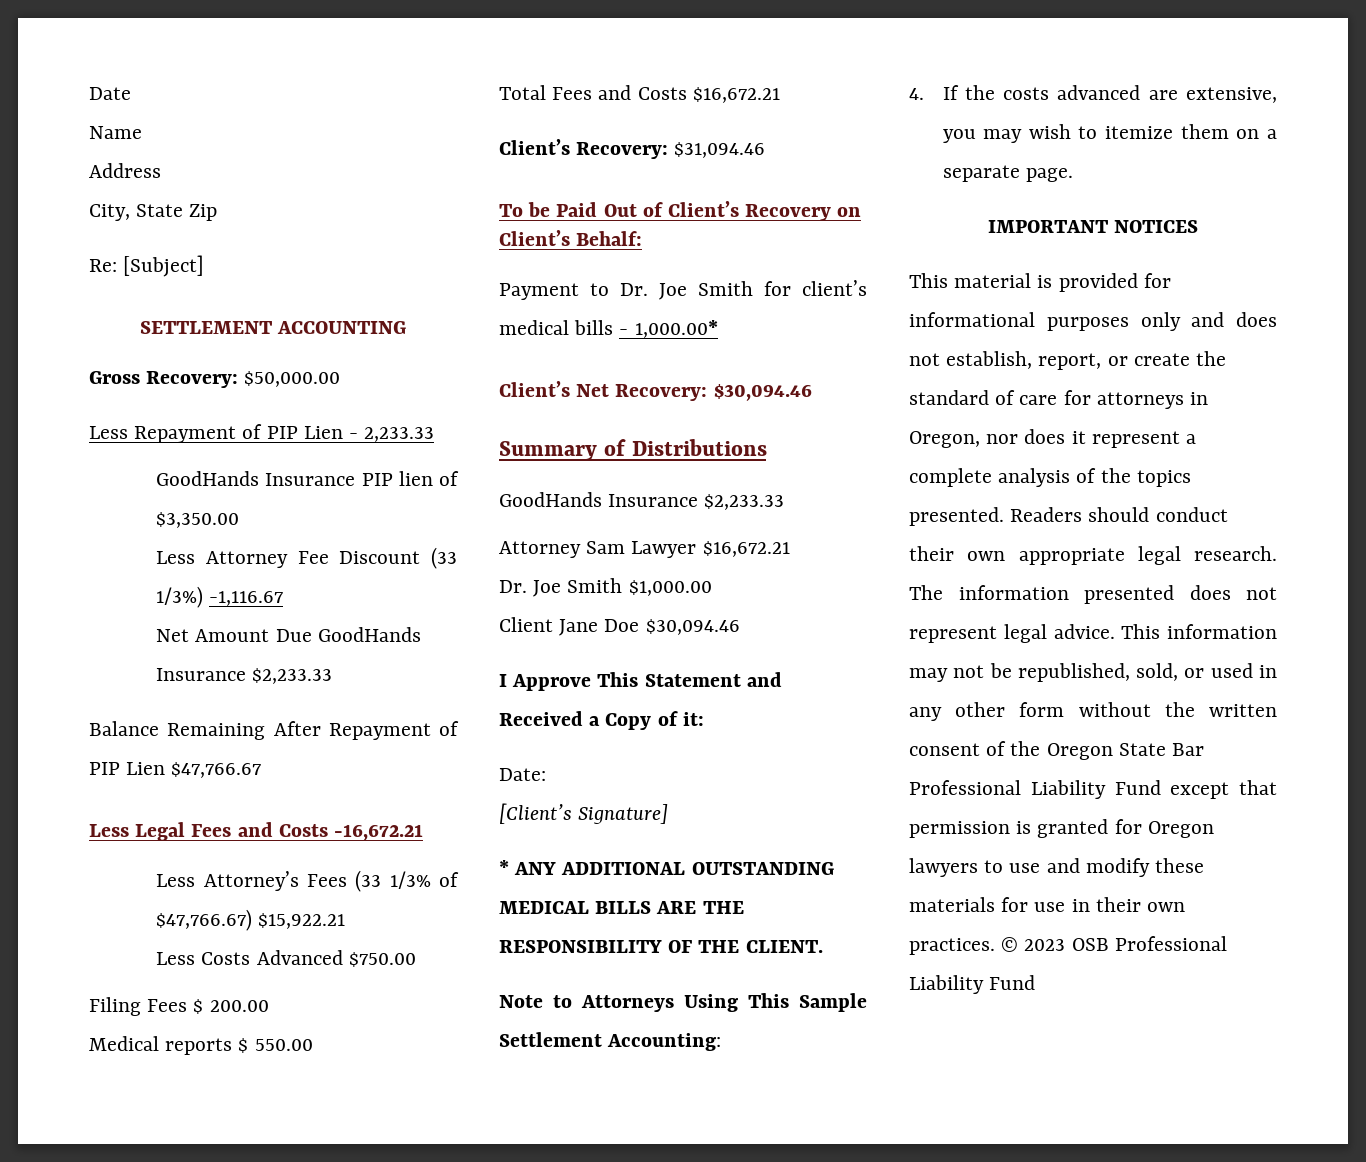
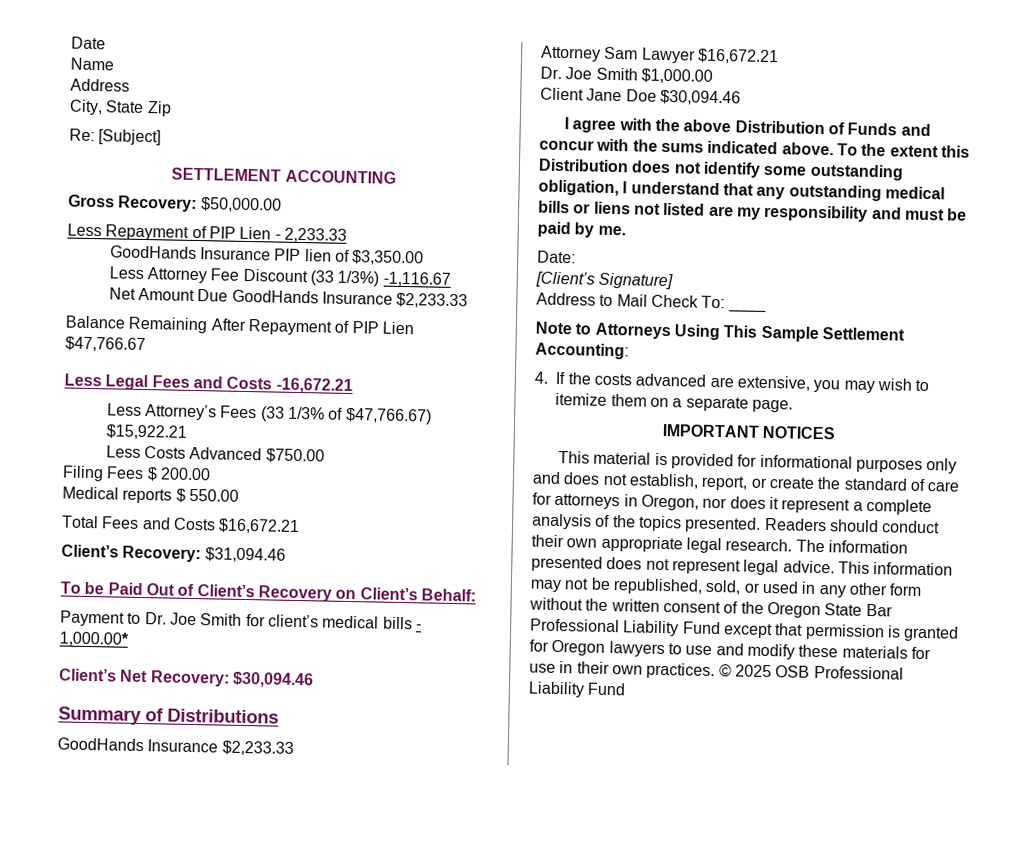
- I Approve This Statement and Received a Copy of it:
+ I agree with the above Distribution of Funds and concur with the sums indicated above. To the extent this Distribution does not identify some outstanding obligation, I understand that any outstanding medical bills or liens not listed are my responsibility and must be paid by me.
  Date:
  [Client’s Signature]
- * ANY ADDITIONAL OUTSTANDING MEDICAL BILLS ARE THE RESPONSIBILITY OF THE CLIENT.
+ Address to Mail Check To: ____
- © 2023 OSB Professional Liability Fund
+ © 2025 OSB Professional Liability Fund

